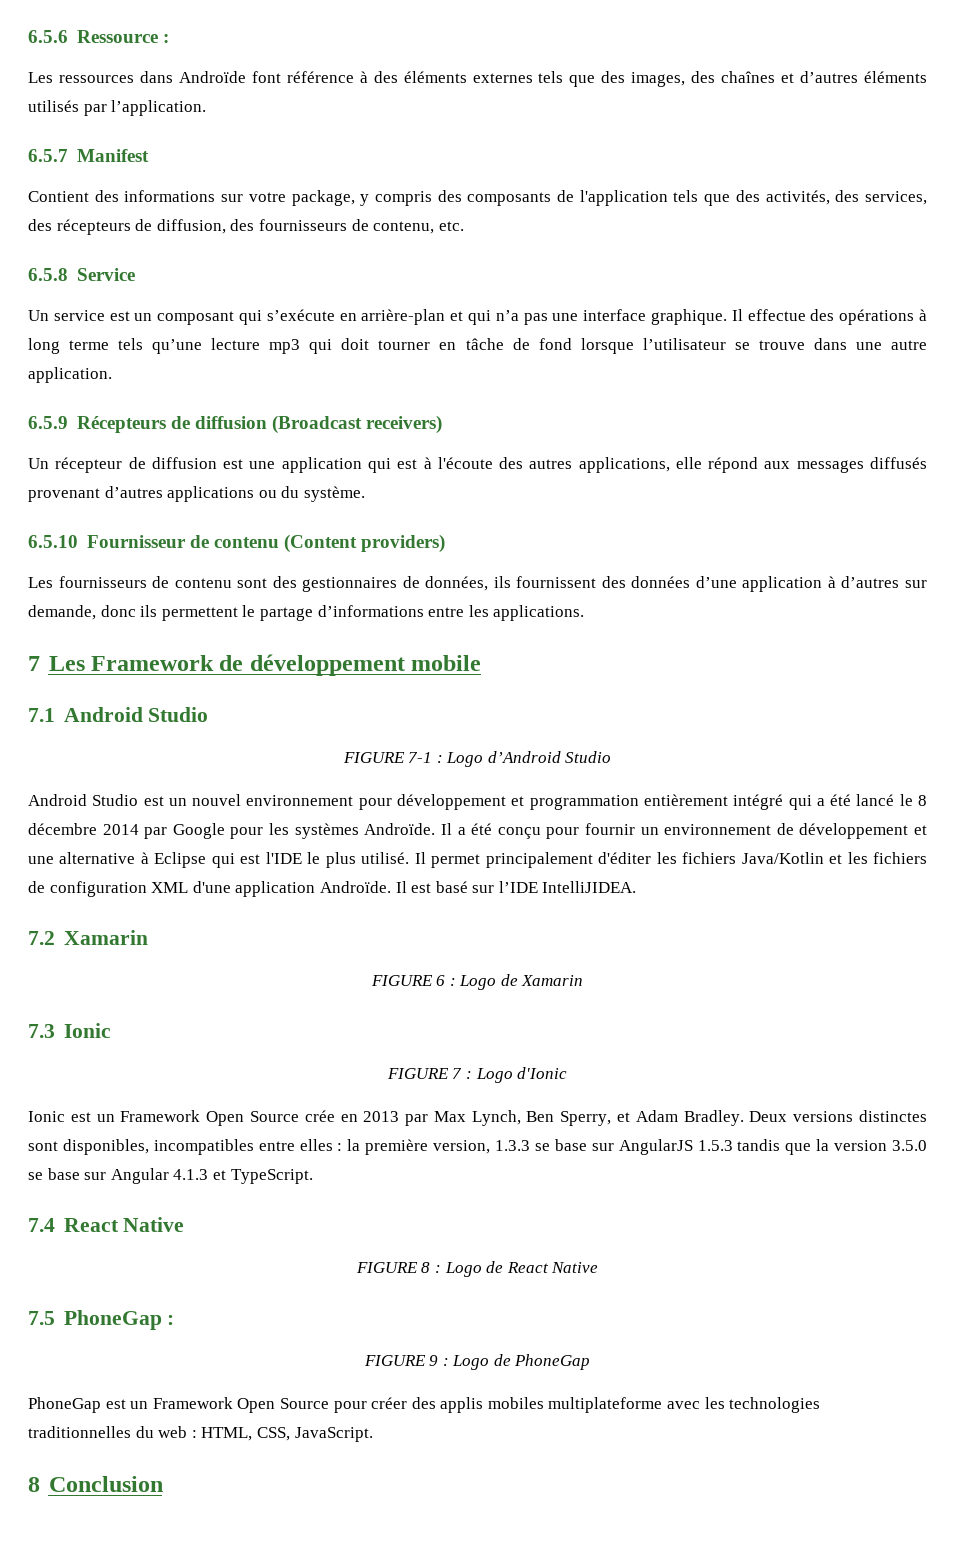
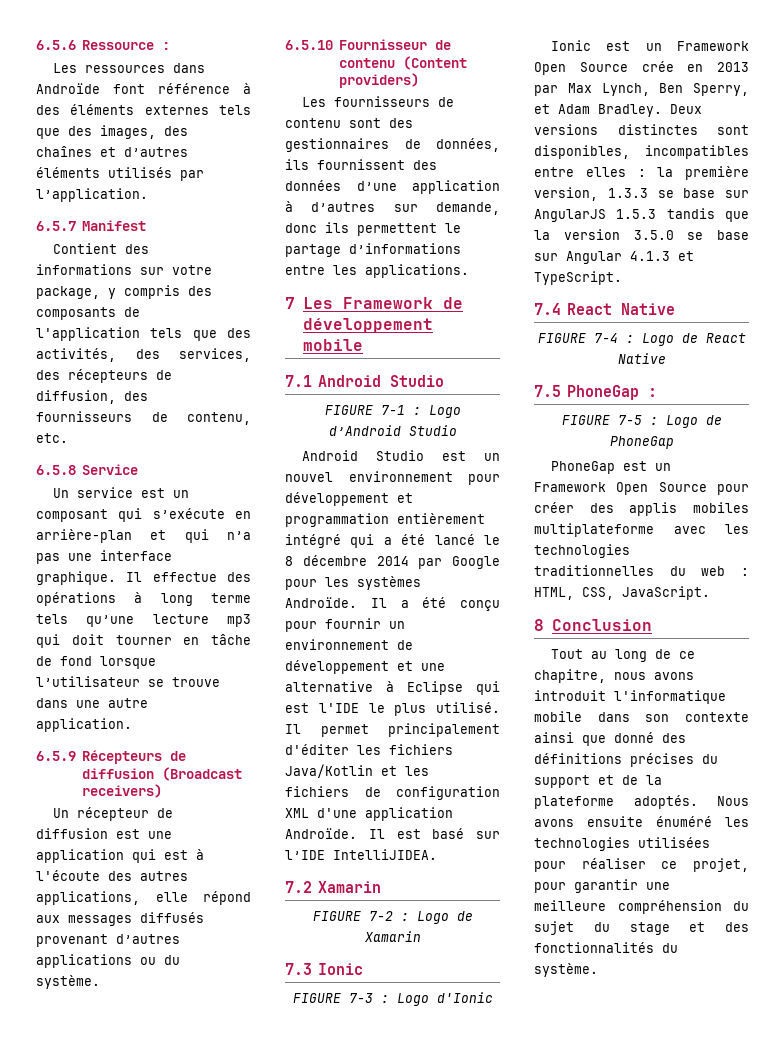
- FIGURE 6 : Logo de Xamarin
+ FIGURE 7-2 : Logo de Xamarin
- FIGURE 7 : Logo d'Ionic
+ FIGURE 7-3 : Logo d'Ionic
- FIGURE 8 : Logo de React Native
+ FIGURE 7-4 : Logo de React Native
- FIGURE 9 : Logo de PhoneGap
+ FIGURE 7-5 : Logo de PhoneGap
+ Tout au long de ce chapitre, nous avons introduit l'informatique mobile dans son contexte ainsi que donné des définitions précises du support et de la plateforme adoptés. Nous avons ensuite énuméré les technologies utilisées pour réaliser ce projet, pour garantir une meilleure compréhension du sujet du stage et des fonctionnalités du système.

